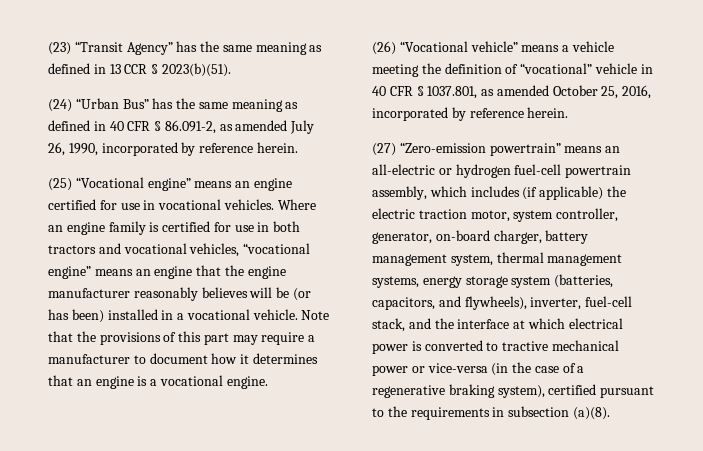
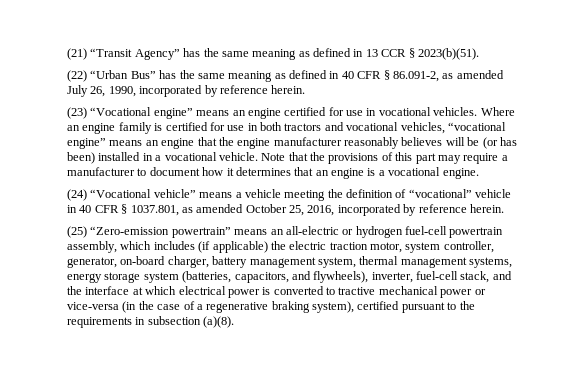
- (23) “Transit Agency” has the same meaning as defined in 13 CCR § 2023(b)(51).
+ (21) “Transit Agency” has the same meaning as defined in 13 CCR § 2023(b)(51).
- (24) “Urban Bus” has the same meaning as defined in 40 CFR § 86.091-2, as amended July 26, 1990, incorporated by reference herein.
+ (22) “Urban Bus” has the same meaning as defined in 40 CFR § 86.091-2, as amended July 26, 1990, incorporated by reference herein.
- (25) “Vocational engine” means an engine certified for use in vocational vehicles.
+ (23) “Vocational engine” means an engine certified for use in vocational vehicles.
- (26) “Vocational vehicle” means a vehicle meeting the definition of “vocational” vehicle in 40 CFR § 1037.801, as amended October 25, 2016, incorporated by reference herein.
+ (24) “Vocational vehicle” means a vehicle meeting the definition of “vocational” vehicle in 40 CFR § 1037.801, as amended October 25, 2016, incorporated by reference herein.
- (27) “Zero-emission powertrain” means an all-electric or hydrogen fuel-cell powertrain assembly, which includes (if applicable) the electric traction motor, system controller, generator, on-board charger, battery management system, thermal management systems, energy storage system (batteries, capacitors, and flywheels), inverter, fuel-cell stack, and the interface at which electrical power is converted to tractive mechanical power or vice-versa (in the case of a regenerative braking system), certified pursuant to the requirements in subsection (a)(8).
+ (25) “Zero-emission powertrain” means an all-electric or hydrogen fuel-cell powertrain assembly, which includes (if applicable) the electric traction motor, system controller, generator, on-board charger, battery management system, thermal management systems, energy storage system (batteries, capacitors, and flywheels), inverter, fuel-cell stack, and the interface at which electrical power is converted to tractive mechanical power or vice-versa (in the case of a regenerative braking system), certified pursuant to the requirements in subsection (a)(8).

